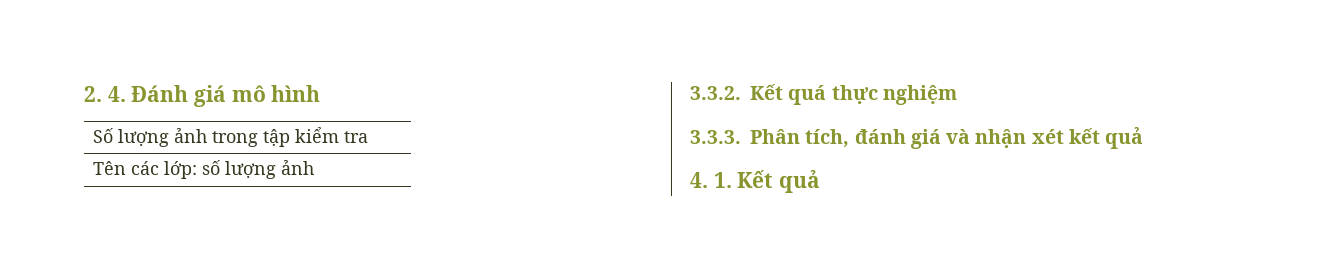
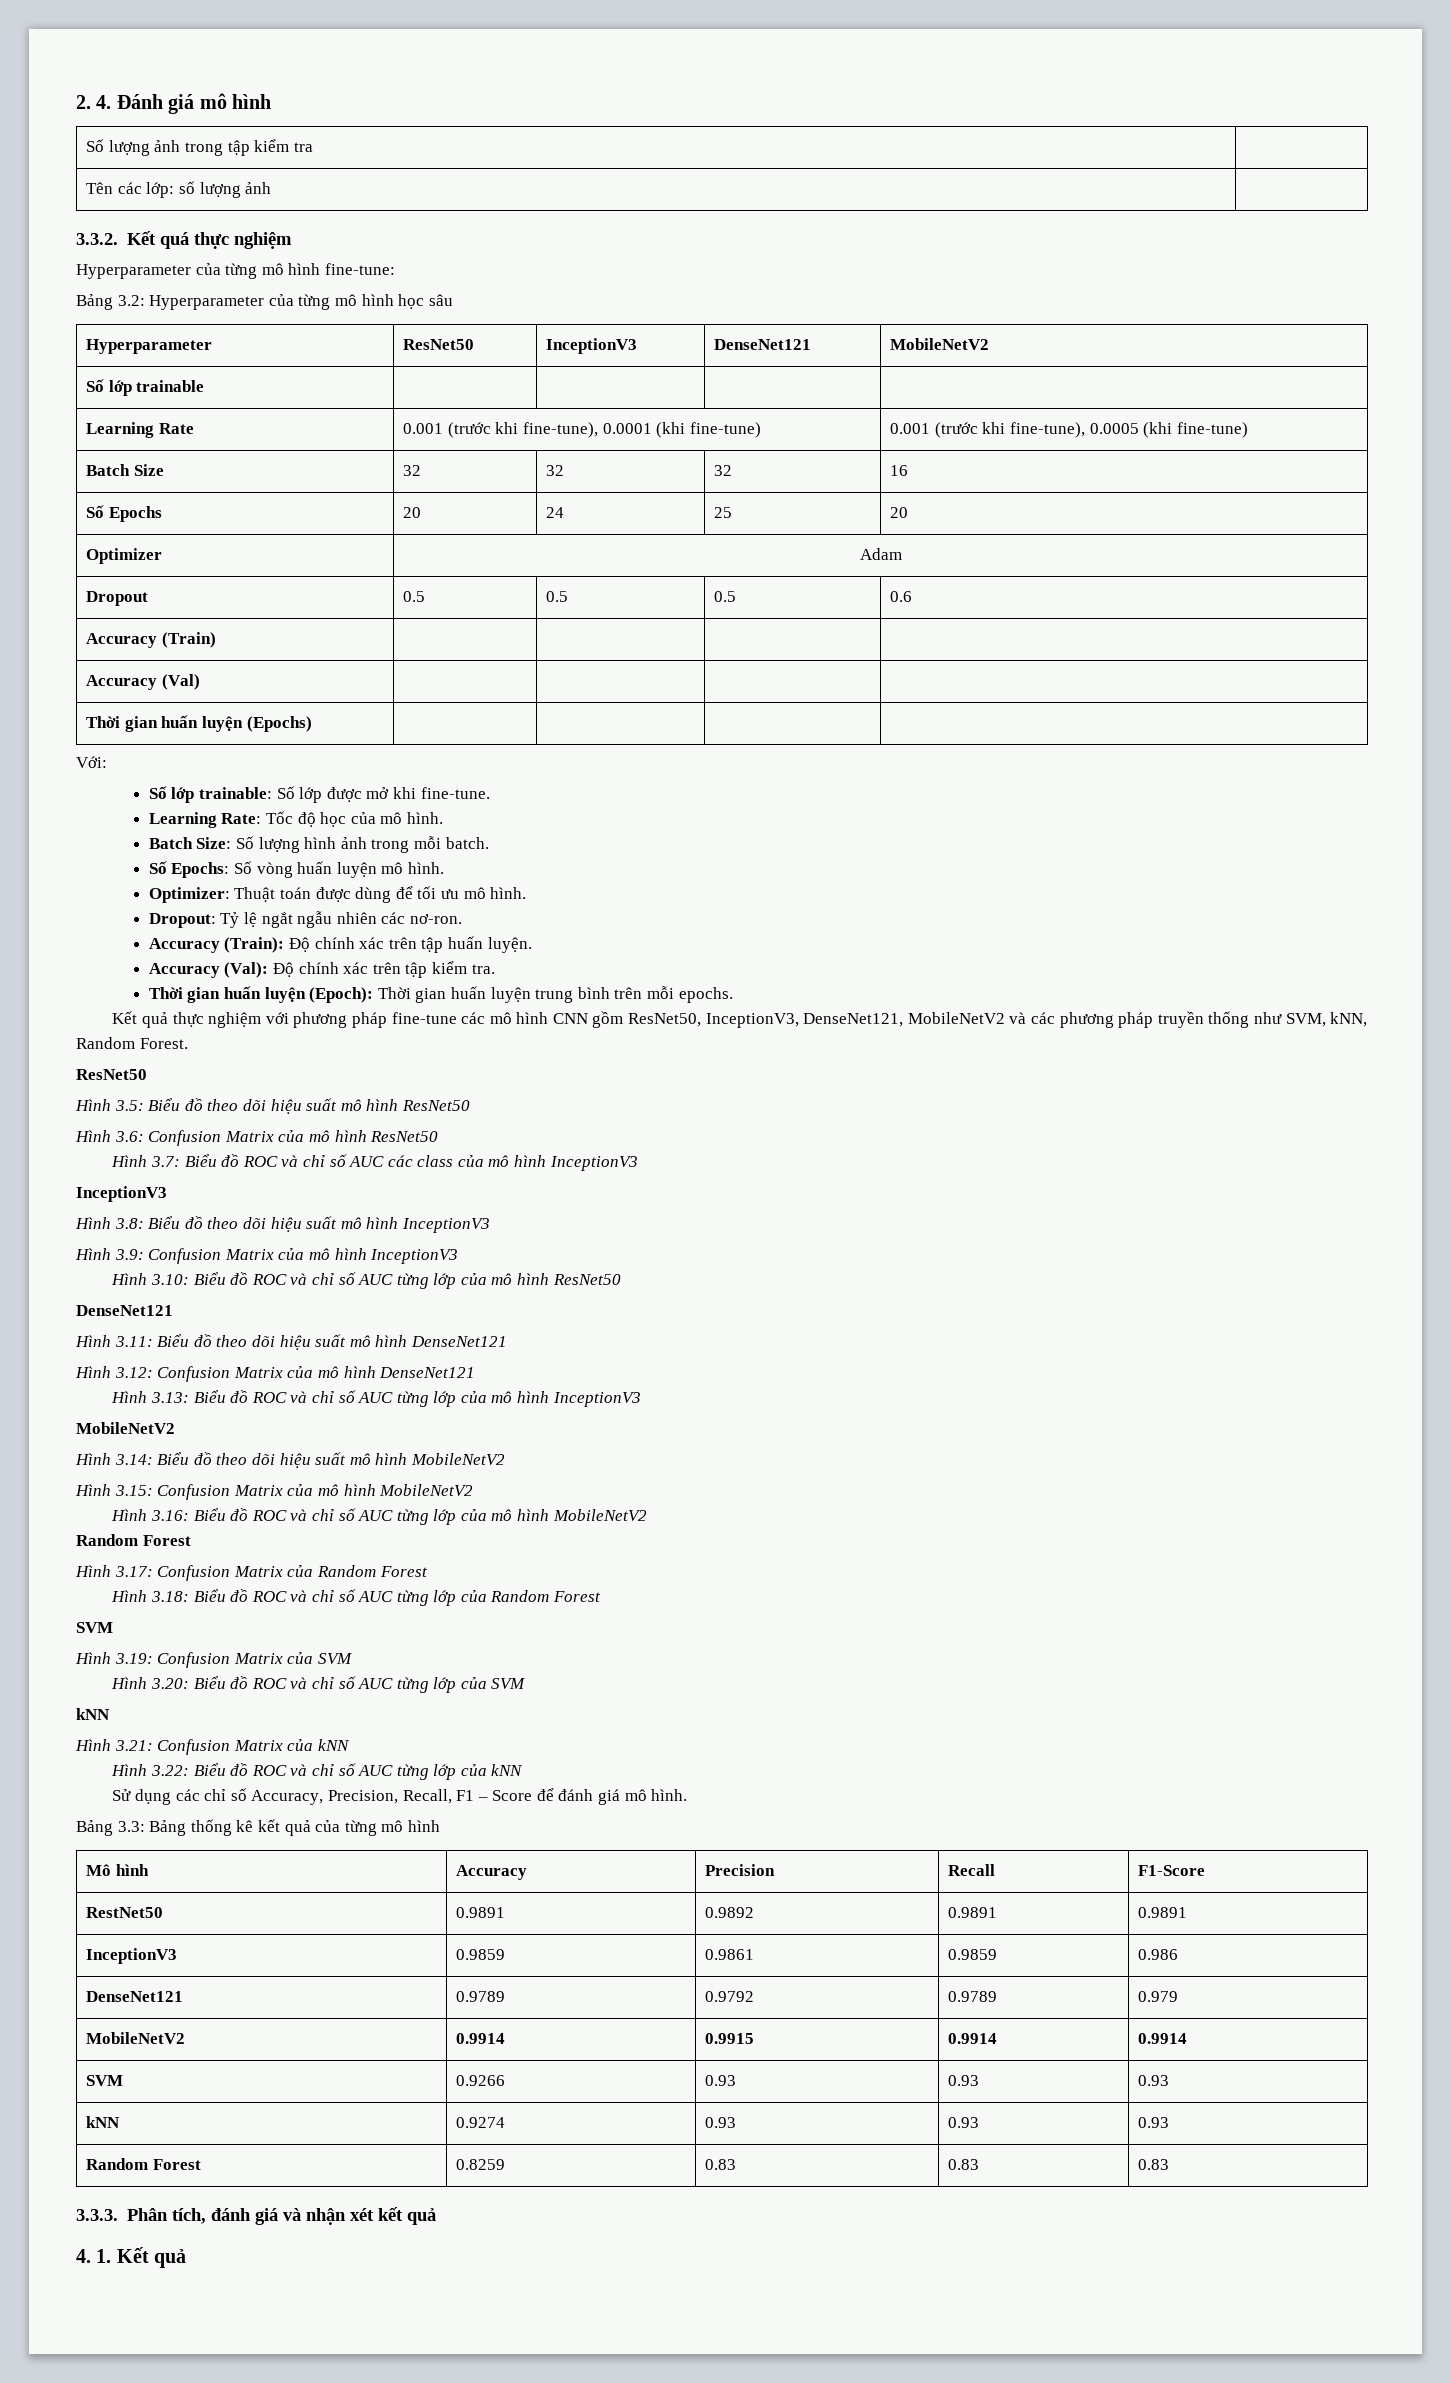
+ Hyperparameter của từng mô hình fine-tune:
+ Bảng 3.2: Hyperparameter của từng mô hình học sâu
+ Hyperparameter | ResNet50 | InceptionV3 | DenseNet121 | MobileNetV2
+ Số lớp trainable | | | |
+ Learning Rate | 0.001 (trước khi fine-tune), 0.0001 (khi fine-tune) | 0.001 (trước khi fine-tune), 0.0005 (khi fine-tune)
+ Batch Size | 32 | 32 | 32 | 16
+ Số Epochs | 20 | 24 | 25 | 20
+ Optimizer | Adam
+ Dropout | 0.5 | 0.5 | 0.5 | 0.6
+ Accuracy (Train) | | | |
+ Accuracy (Val) | | | |
+ Thời gian huấn luyện (Epochs) | | | |
+ Với:
+ Số lớp trainable: Số lớp được mở khi fine-tune.
+ Learning Rate: Tốc độ học của mô hình.
+ Batch Size: Số lượng hình ảnh trong mỗi batch.
+ Số Epochs: Số vòng huấn luyện mô hình.
+ Optimizer: Thuật toán được dùng để tối ưu mô hình.
+ Dropout: Tỷ lệ ngắt ngẫu nhiên các nơ-ron.
+ Accuracy (Train): Độ chính xác trên tập huấn luyện.
+ Accuracy (Val): Độ chính xác trên tập kiểm tra.
+ Thời gian huấn luyện (Epoch): Thời gian huấn luyện trung bình trên mỗi epochs.
+ Kết quả thực nghiệm với phương pháp fine-tune các mô hình CNN gồm ResNet50, InceptionV3, DenseNet121, MobileNetV2 và các phương pháp truyền thống như SVM, kNN, Random Forest.
+ ResNet50
+ Hình 3.5: Biểu đồ theo dõi hiệu suất mô hình ResNet50
+ Hình 3.6: Confusion Matrix của mô hình ResNet50
+ Hình 3.7: Biểu đồ ROC và chỉ số AUC các class của mô hình InceptionV3
+ InceptionV3
+ Hình 3.8: Biểu đồ theo dõi hiệu suất mô hình InceptionV3
+ Hình 3.9: Confusion Matrix của mô hình InceptionV3
+ Hình 3.10: Biểu đồ ROC và chỉ số AUC từng lớp của mô hình ResNet50
+ DenseNet121
+ Hình 3.11: Biểu đồ theo dõi hiệu suất mô hình DenseNet121
+ Hình 3.12: Confusion Matrix của mô hình DenseNet121
+ Hình 3.13: Biểu đồ ROC và chỉ số AUC từng lớp của mô hình InceptionV3
+ MobileNetV2
+ Hình 3.14: Biểu đồ theo dõi hiệu suất mô hình MobileNetV2
+ Hình 3.15: Confusion Matrix của mô hình MobileNetV2
+ Hình 3.16: Biểu đồ ROC và chỉ số AUC từng lớp của mô hình MobileNetV2
+ Random Forest
+ Hình 3.17: Confusion Matrix của Random Forest
+ Hình 3.18: Biểu đồ ROC và chỉ số AUC từng lớp của Random Forest
+ SVM
+ Hình 3.19: Confusion Matrix của SVM
+ Hình 3.20: Biểu đồ ROC và chỉ số AUC từng lớp của SVM
+ kNN
+ Hình 3.21: Confusion Matrix của kNN
+ Hình 3.22: Biểu đồ ROC và chỉ số AUC từng lớp của kNN
+ Sử dụng các chỉ số Accuracy, Precision, Recall, F1 – Score để đánh giá mô hình.
+ Bảng 3.3: Bảng thống kê kết quả của từng mô hình
+ Mô hình | Accuracy | Precision | Recall | F1-Score
+ RestNet50 | 0.9891 | 0.9892 | 0.9891 | 0.9891
+ InceptionV3 | 0.9859 | 0.9861 | 0.9859 | 0.986
+ DenseNet121 | 0.9789 | 0.9792 | 0.9789 | 0.979
+ MobileNetV2 | 0.9914 | 0.9915 | 0.9914 | 0.9914
+ SVM | 0.9266 | 0.93 | 0.93 | 0.93
+ kNN | 0.9274 | 0.93 | 0.93 | 0.93
+ Random Forest | 0.8259 | 0.83 | 0.83 | 0.83

